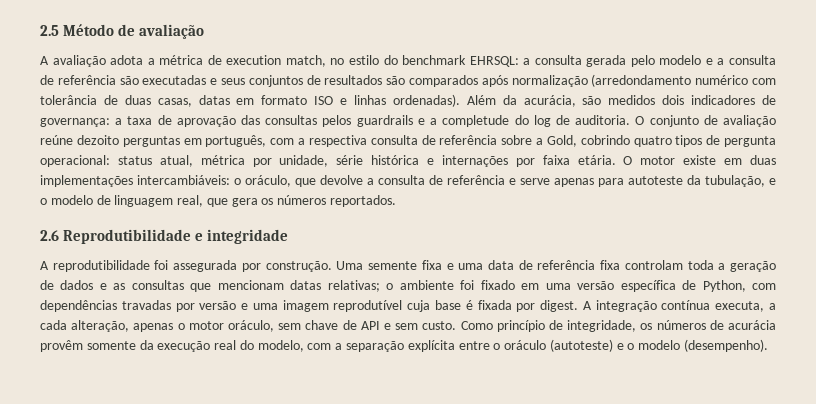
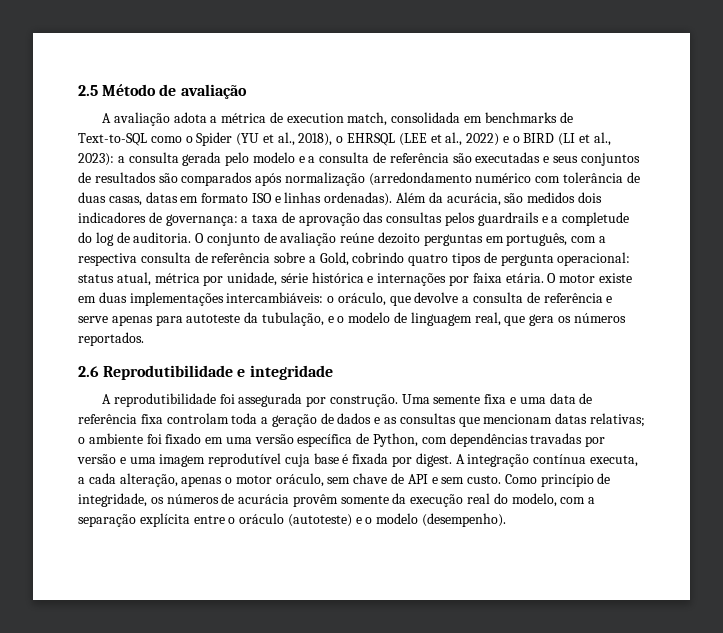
- A avaliação adota a métrica de execution match, no estilo do benchmark EHRSQL: a consulta gerada pelo modelo e a consulta de referência são executadas e seus conjuntos de resultados são comparados após normalização (arredondamento numérico com tolerância de duas casas, datas em formato ISO e linhas ordenadas).
+ A avaliação adota a métrica de execution match, consolidada em benchmarks de Text-to-SQL como o Spider (YU et al., 2018), o EHRSQL (LEE et al., 2022) e o BIRD (LI et al., 2023): a consulta gerada pelo modelo e a consulta de referência são executadas e seus conjuntos de resultados são comparados após normalização (arredondamento numérico com tolerância de duas casas, datas em formato ISO e linhas ordenadas).

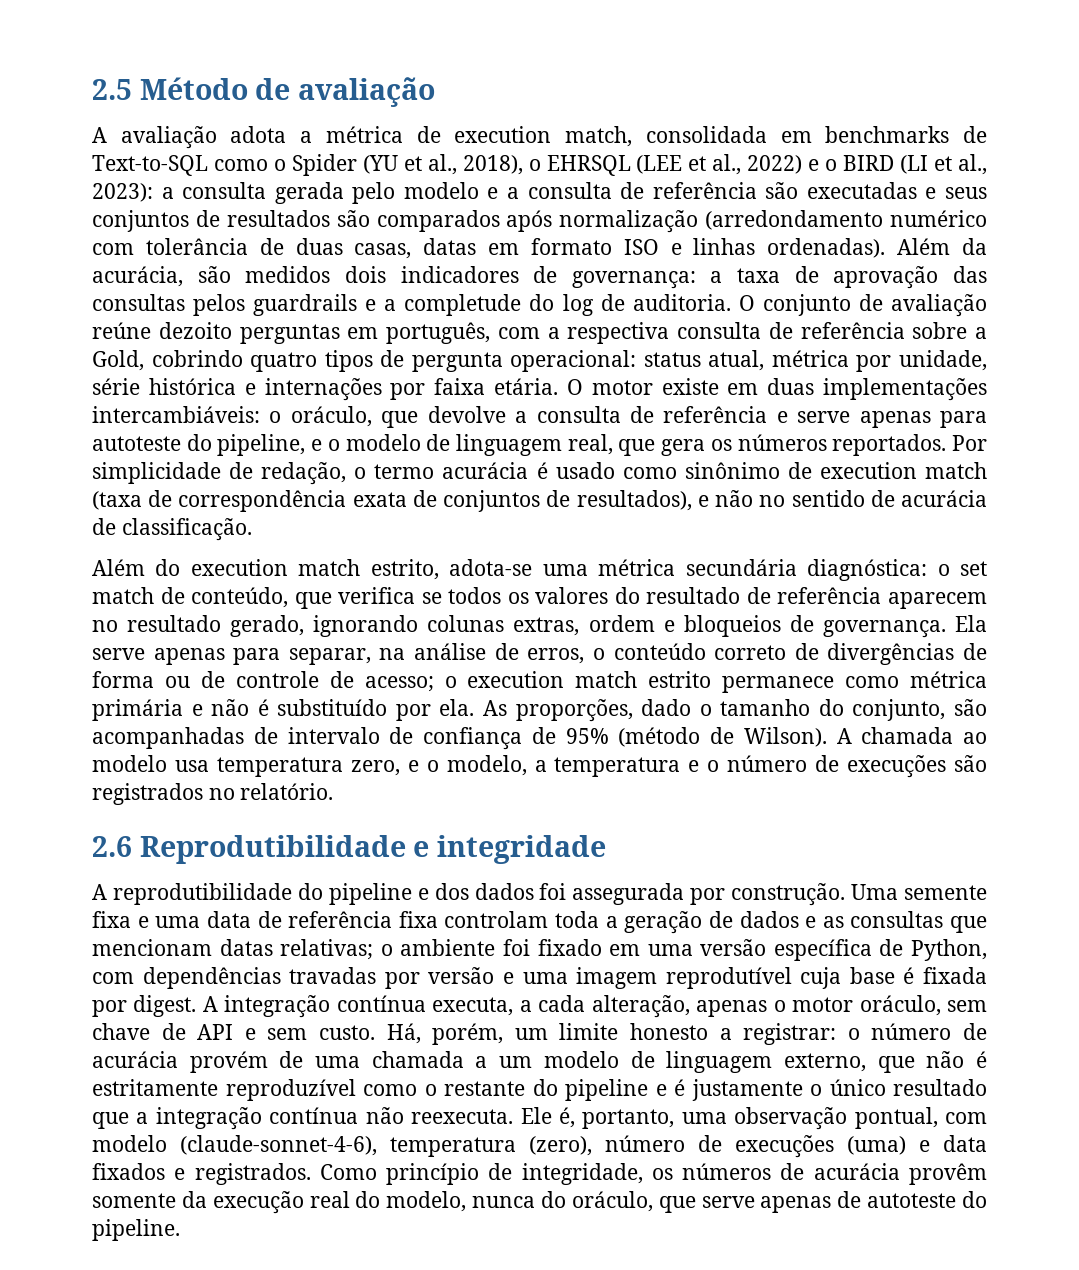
- O motor existe em duas implementações intercambiáveis: o oráculo, que devolve a consulta de referência e serve apenas para autoteste da tubulação, e o modelo de linguagem real, que gera os números reportados.
+ O motor existe em duas implementações intercambiáveis: o oráculo, que devolve a consulta de referência e serve apenas para autoteste do pipeline, e o modelo de linguagem real, que gera os números reportados. Por simplicidade de redação, o termo acurácia é usado como sinônimo de execution match (taxa de correspondência exata de conjuntos de resultados), e não no sentido de acurácia de classificação.
+ Além do execution match estrito, adota-se uma métrica secundária diagnóstica: o set match de conteúdo, que verifica se todos os valores do resultado de referência aparecem no resultado gerado, ignorando colunas extras, ordem e bloqueios de governança. Ela serve apenas para separar, na análise de erros, o conteúdo correto de divergências de forma ou de controle de acesso; o execution match estrito permanece como métrica primária e não é substituído por ela. As proporções, dado o tamanho do conjunto, são acompanhadas de intervalo de confiança de 95% (método de Wilson). A chamada ao modelo usa temperatura zero, e o modelo, a temperatura e o número de execuções são registrados no relatório.
- A reprodutibilidade foi assegurada por construção.
+ A reprodutibilidade do pipeline e dos dados foi assegurada por construção.
+ Há, porém, um limite honesto a registrar: o número de acurácia provém de uma chamada a um modelo de linguagem externo, que não é estritamente reproduzível como o restante do pipeline e é justamente o único resultado que a integração contínua não reexecuta. Ele é, portanto, uma observação pontual, com modelo (claude-sonnet-4-6), temperatura (zero), número de execuções (uma) e data fixados e registrados.
- Como princípio de integridade, os números de acurácia provêm somente da execução real do modelo, com a separação explícita entre o oráculo (autoteste) e o modelo (desempenho).
+ Como princípio de integridade, os números de acurácia provêm somente da execução real do modelo, nunca do oráculo, que serve apenas de autoteste do pipeline.

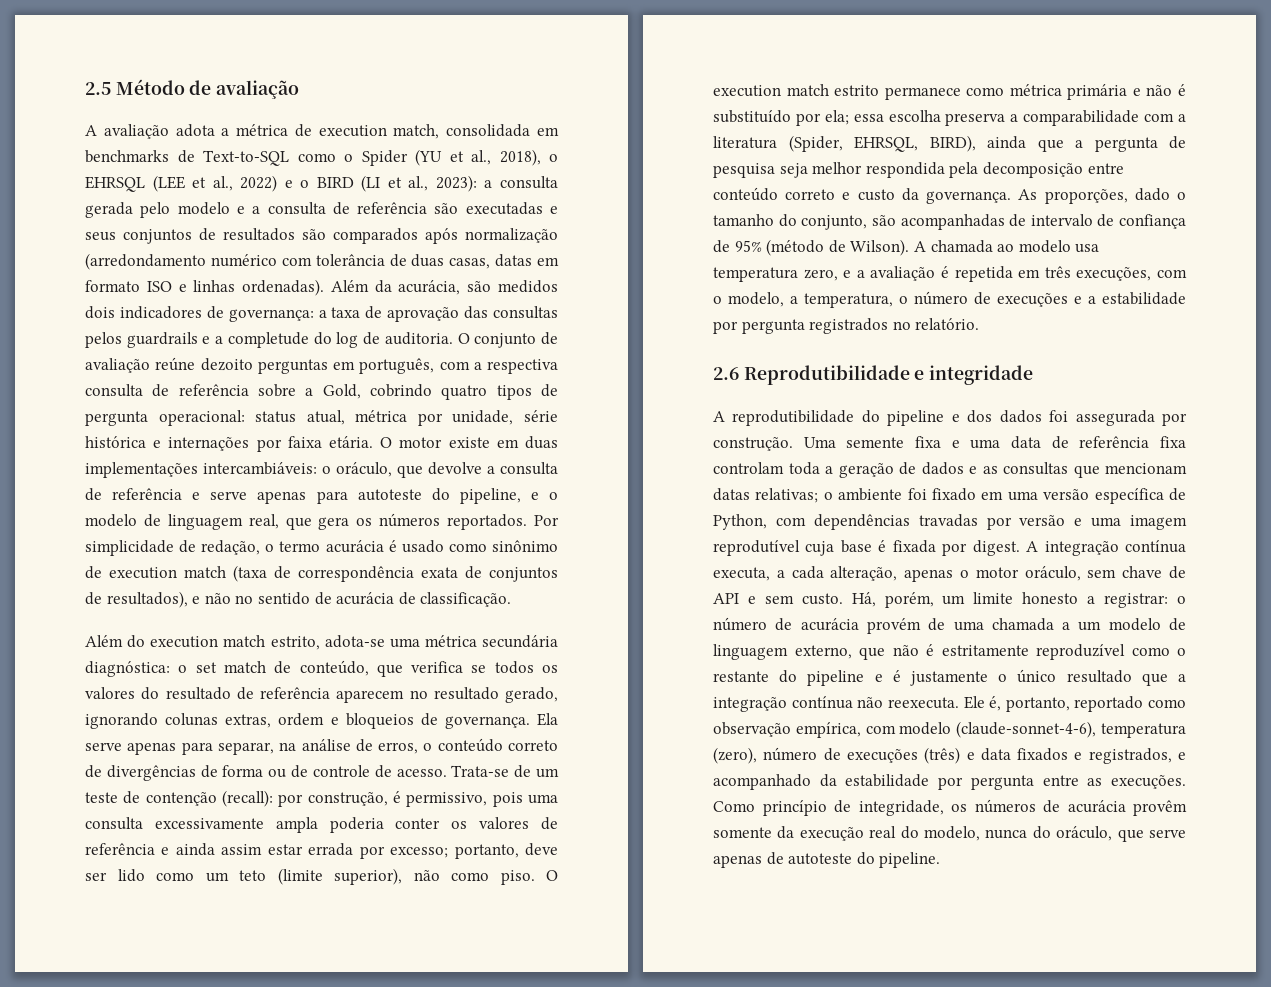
- Ela serve apenas para separar, na análise de erros, o conteúdo correto de divergências de forma ou de controle de acesso; o execution match estrito permanece como métrica primária e não é substituído por ela.
+ Ela serve apenas para separar, na análise de erros, o conteúdo correto de divergências de forma ou de controle de acesso. Trata-se de um teste de contenção (recall): por construção, é permissivo, pois uma consulta excessivamente ampla poderia conter os valores de referência e ainda assim estar errada por excesso; portanto, deve ser lido como um teto (limite superior), não como piso. O execution match estrito permanece como métrica primária e não é substituído por ela; essa escolha preserva a comparabilidade com a literatura (Spider, EHRSQL, BIRD), ainda que a pergunta de pesquisa seja melhor respondida pela decomposição entre conteúdo correto e custo da governança.
- A chamada ao modelo usa temperatura zero, e o modelo, a temperatura e o número de execuções são registrados no relatório.
+ A chamada ao modelo usa temperatura zero, e a avaliação é repetida em três execuções, com o modelo, a temperatura, o número de execuções e a estabilidade por pergunta registrados no relatório.
- Ele é, portanto, uma observação pontual, com modelo (claude-sonnet-4-6), temperatura (zero), número de execuções (uma) e data fixados e registrados.
+ Ele é, portanto, reportado como observação empírica, com modelo (claude-sonnet-4-6), temperatura (zero), número de execuções (três) e data fixados e registrados, e acompanhado da estabilidade por pergunta entre as execuções.

